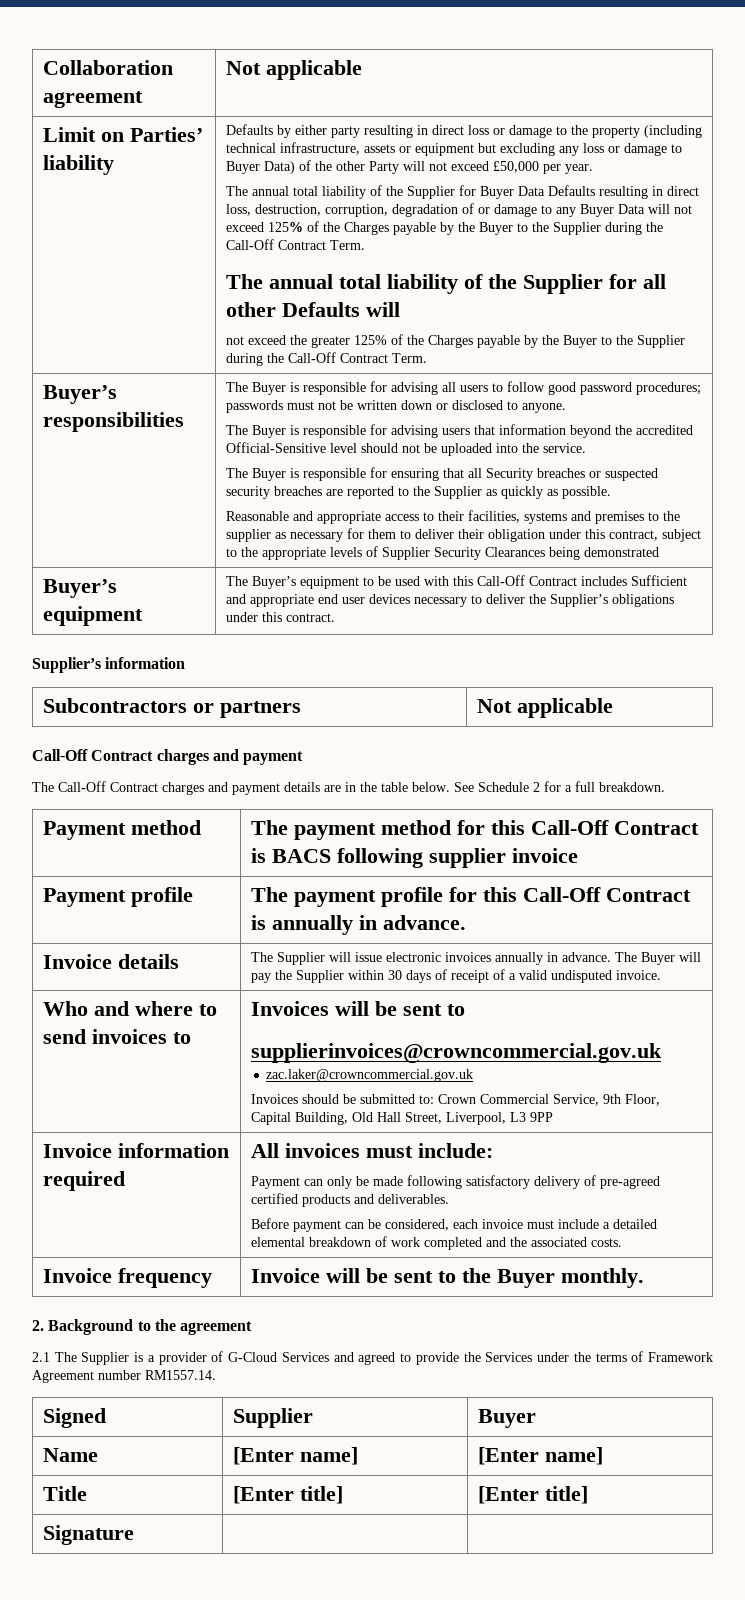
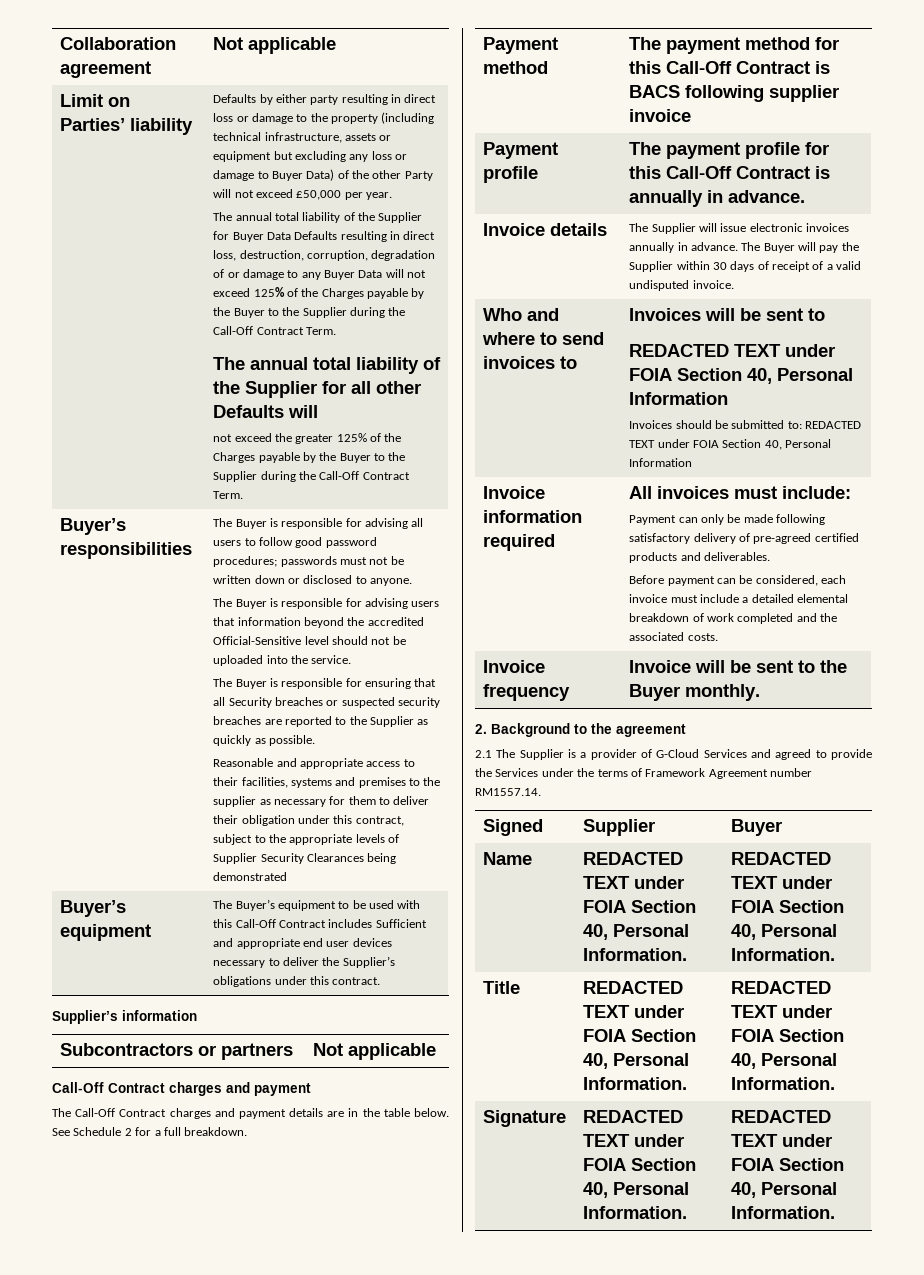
  Who and where to send invoices to | Invoices will be sent to
- supplierinvoices@crowncommercial.gov.uk
- zac.laker@crowncommercial.gov.uk
- Invoices should be submitted to: Crown Commercial Service, 9th Floor, Capital Building, Old Hall Street, Liverpool, L3 9PP
+ REDACTED TEXT under FOIA Section 40, Personal Information
+ Invoices should be submitted to: REDACTED TEXT under FOIA Section 40, Personal Information
- Name | [Enter name] | [Enter name]
- Title | [Enter title] | [Enter title]
- Signature | |
+ Name | REDACTED TEXT under FOIA Section 40, Personal Information. | REDACTED TEXT under FOIA Section 40, Personal Information.
+ Title | REDACTED TEXT under FOIA Section 40, Personal Information. | REDACTED TEXT under FOIA Section 40, Personal Information.
+ Signature | REDACTED TEXT under FOIA Section 40, Personal Information. | REDACTED TEXT under FOIA Section 40, Personal Information.

